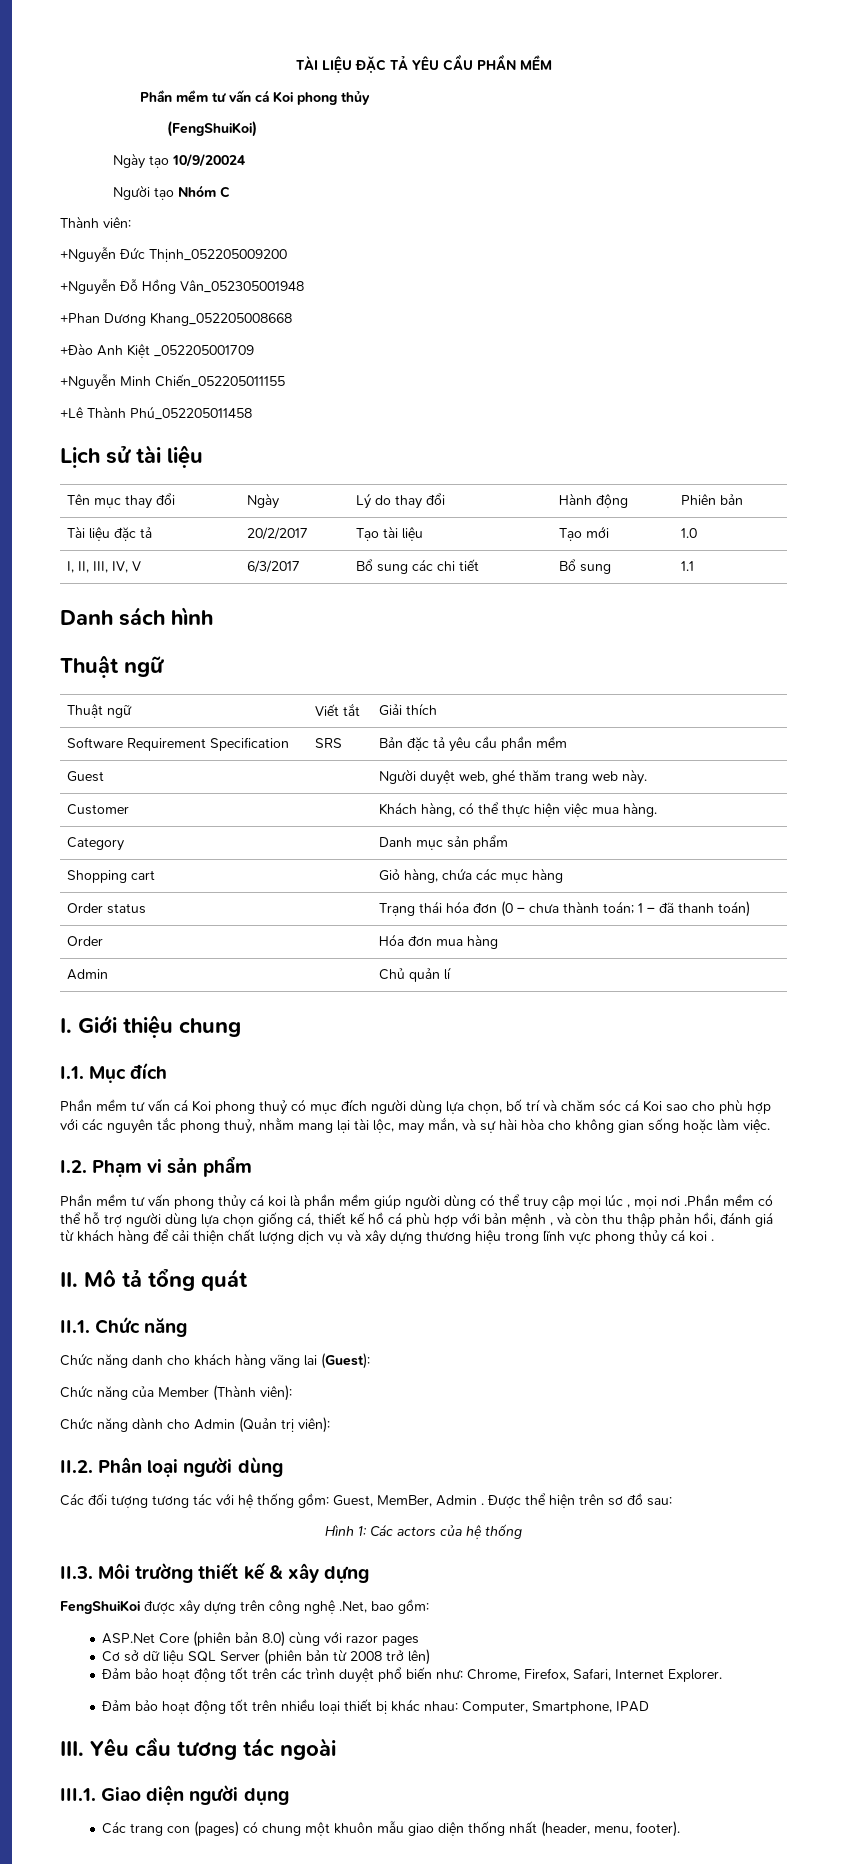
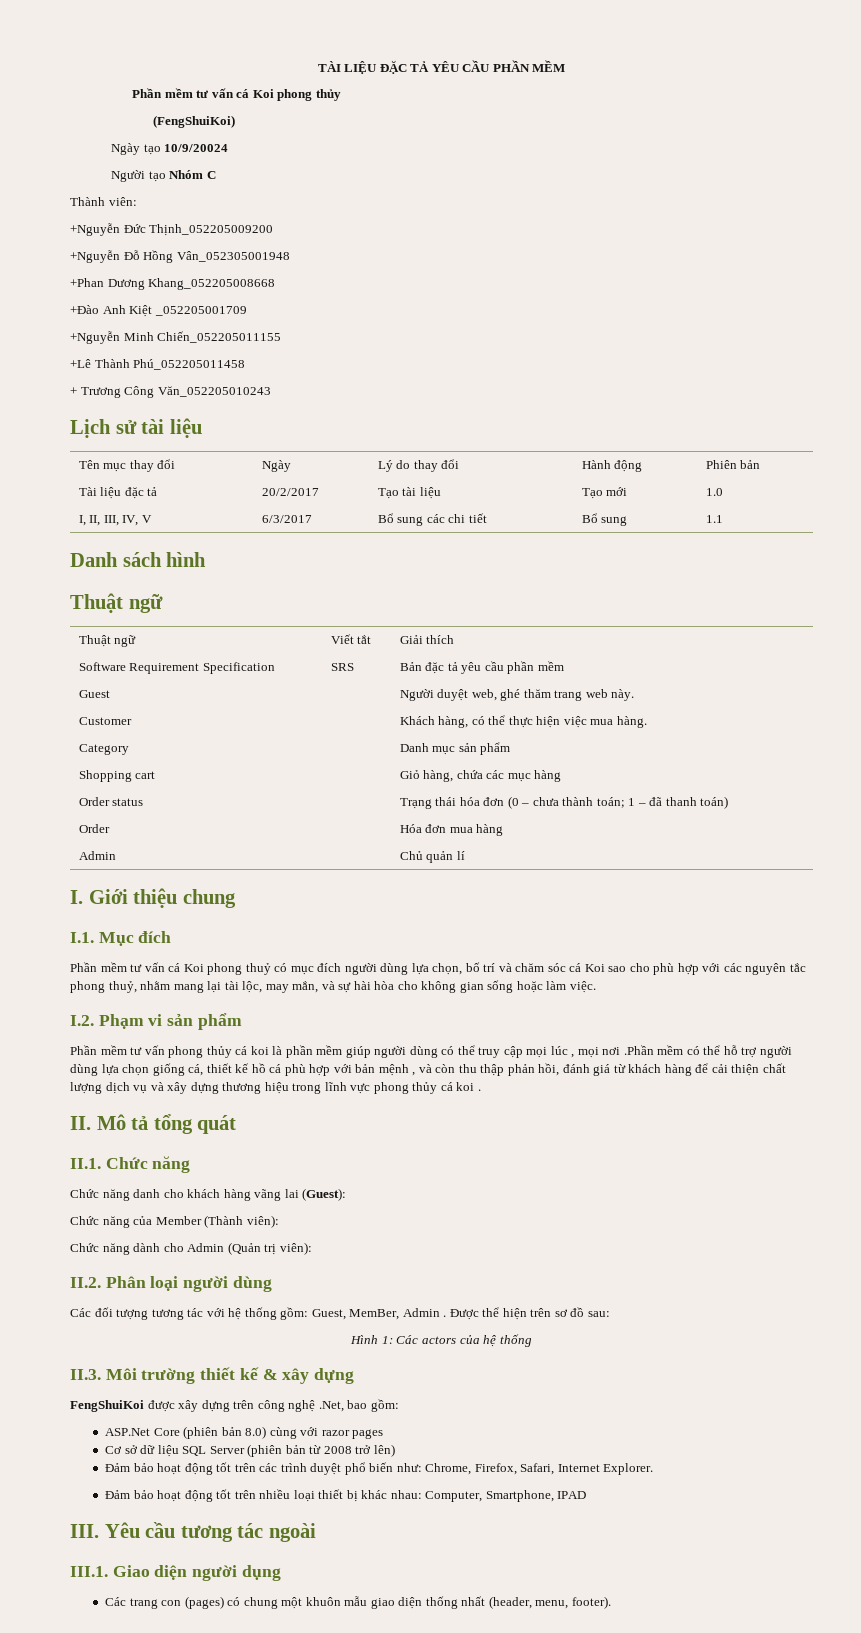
+ + Trương Công Văn_052205010243

